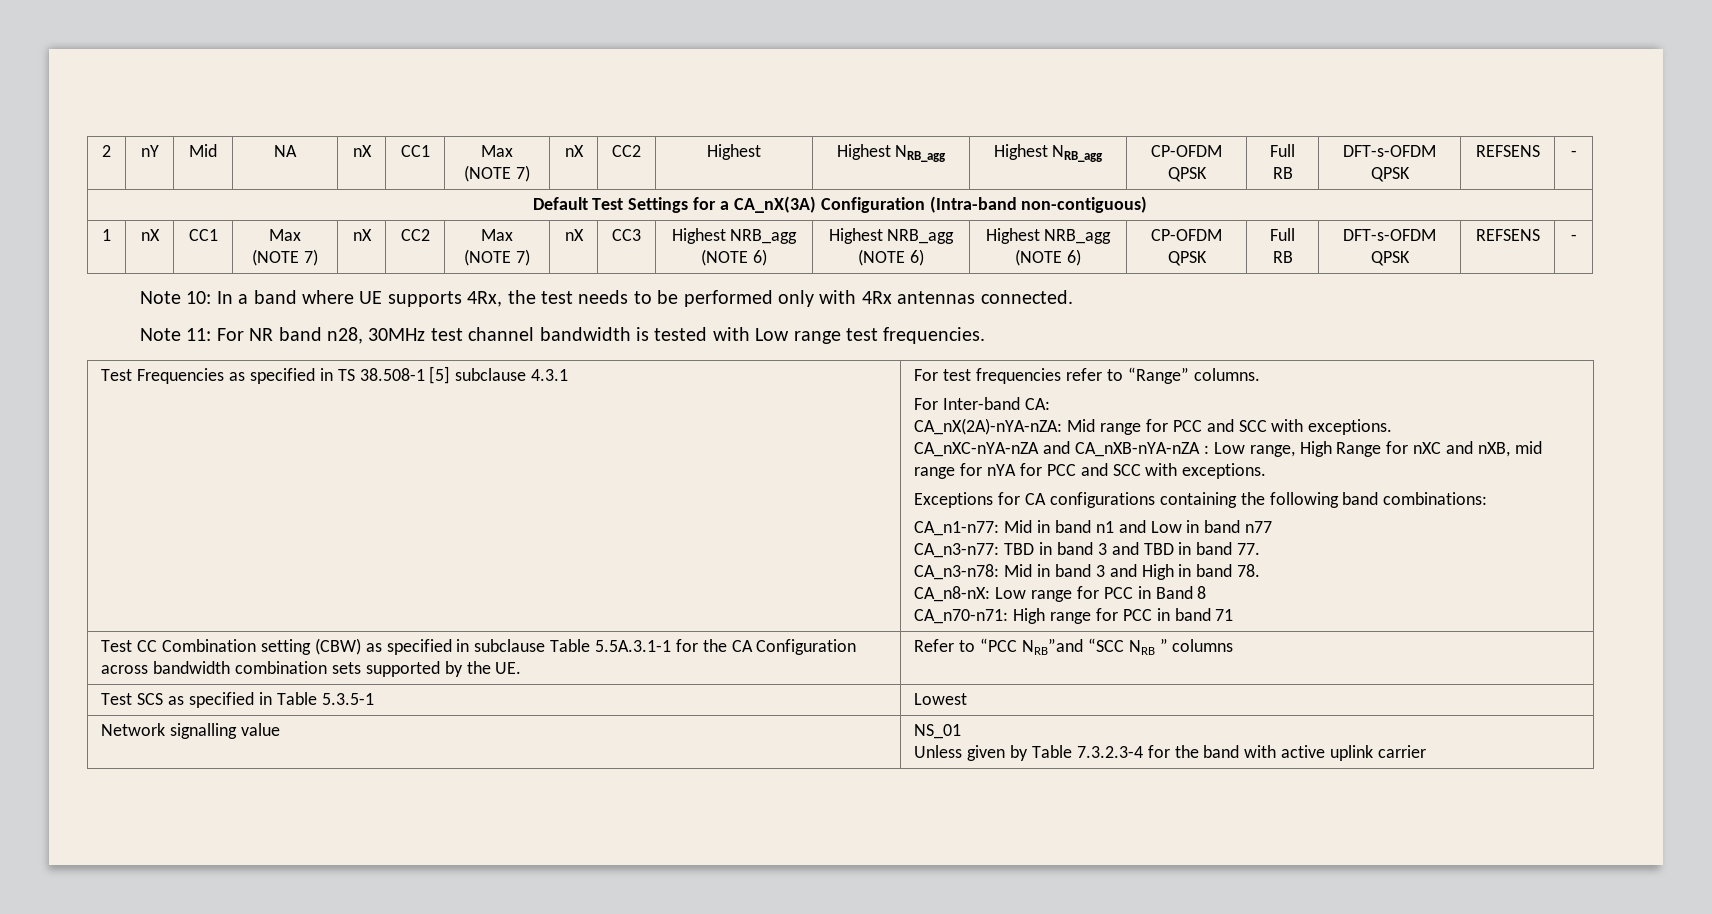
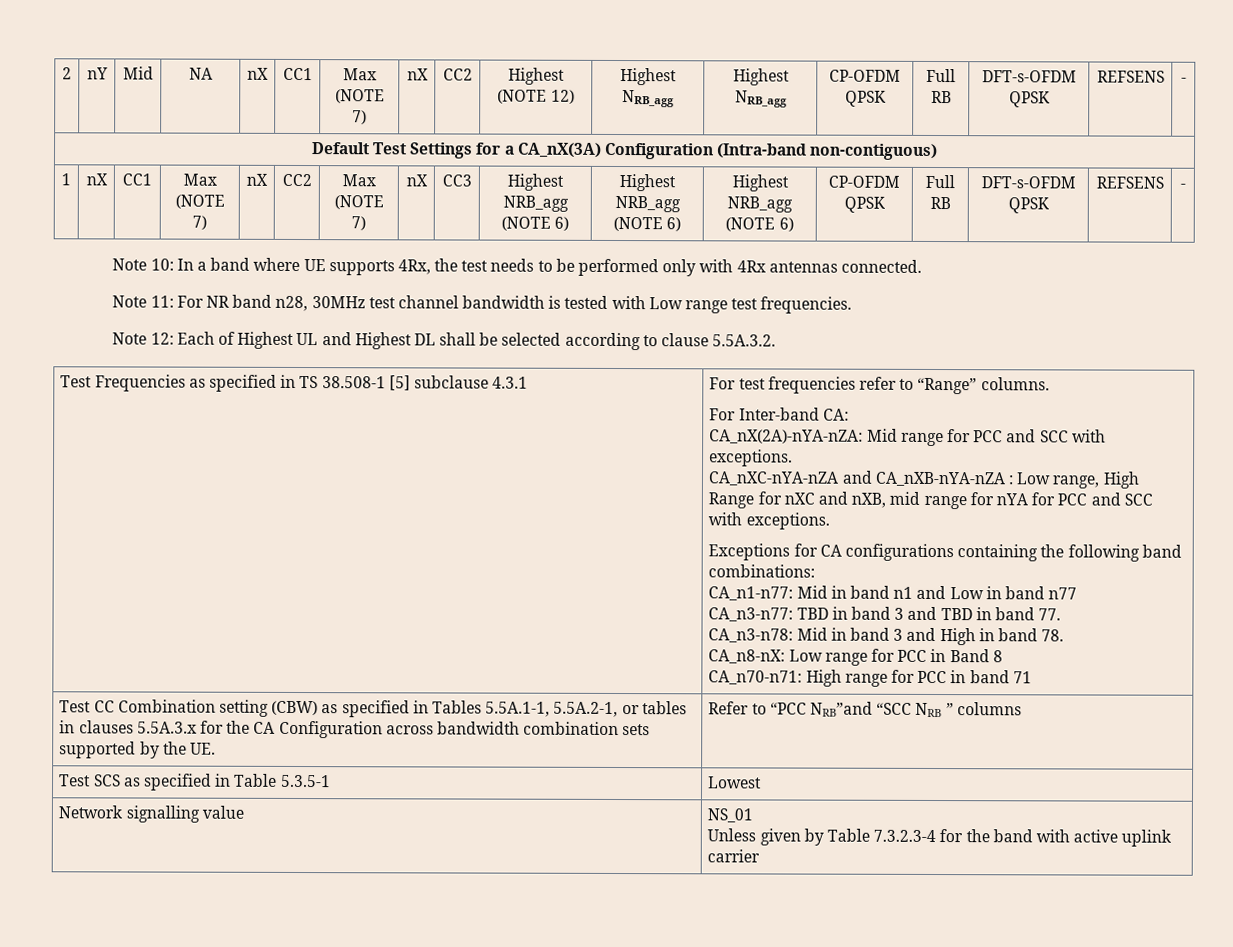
- 2 | nY | Mid | NA | nX | CC1 | Max (NOTE 7) | nX | CC2 | Highest | Highest NRB_agg | Highest NRB_agg | CP-OFDM QPSK | Full RB | DFT-s-OFDM QPSK | REFSENS | -
+ 2 | nY | Mid | NA | nX | CC1 | Max (NOTE 7) | nX | CC2 | Highest (NOTE 12) | Highest NRB_agg | Highest NRB_agg | CP-OFDM QPSK | Full RB | DFT-s-OFDM QPSK | REFSENS | -
+ Note 12: Each of Highest UL and Highest DL shall be selected according to clause 5.5A.3.2.
- Test CC Combination setting (CBW) as specified in subclause Table 5.5A.3.1-1 for the CA Configuration across bandwidth combination sets supported by the UE. | Refer to “PCC NRB”and “SCC NRB ” columns
+ Test CC Combination setting (CBW) as specified in Tables 5.5A.1-1, 5.5A.2-1, or tables in clauses 5.5A.3.x for the CA Configuration across bandwidth combination sets supported by the UE. | Refer to “PCC NRB”and “SCC NRB ” columns

